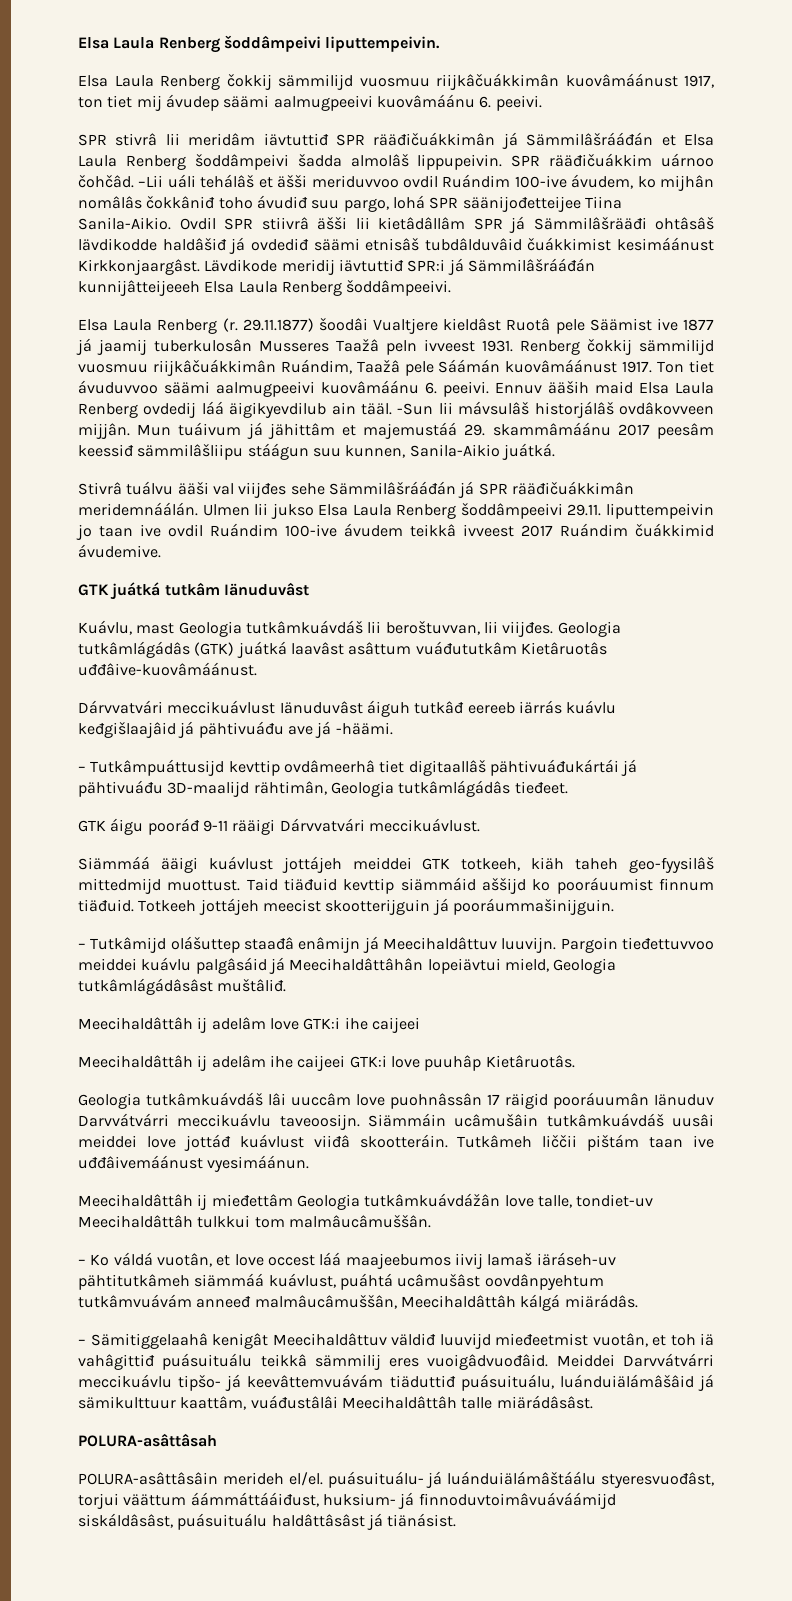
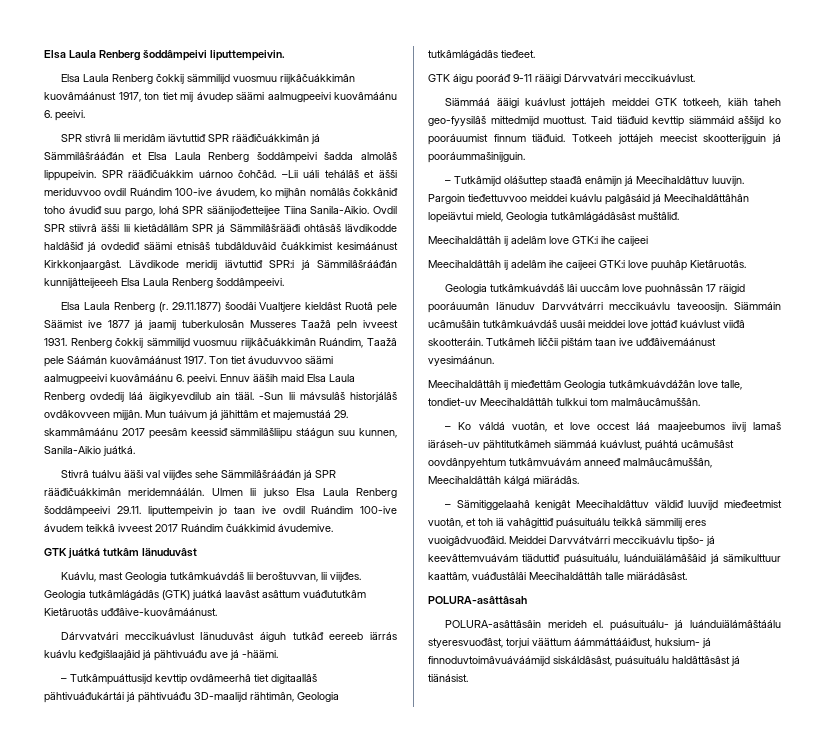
- POLURA-asâttâsâin merideh el/el. puásuituálu- já luánduiälámâštáálu styeresvuođâst, torjui väättum áámmáttááiđust, huksium- já finnoduvtoimâvuáváámijd siskáldâsâst, puásuituálu haldâttâsâst já tiänásist.
+ POLURA-asâttâsâin merideh el. puásuituálu- já luánduiälámâštáálu styeresvuođâst, torjui väättum áámmáttááiđust, huksium- já finnoduvtoimâvuáváámijd siskáldâsâst, puásuituálu haldâttâsâst já tiänásist.

